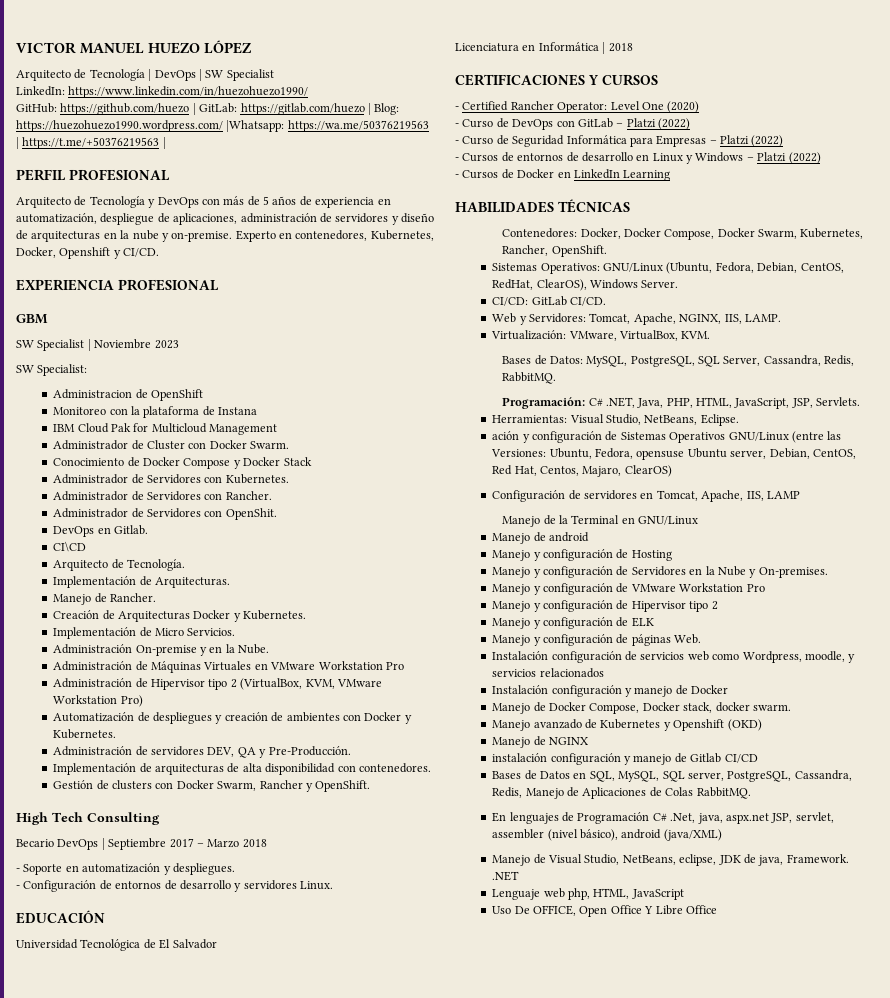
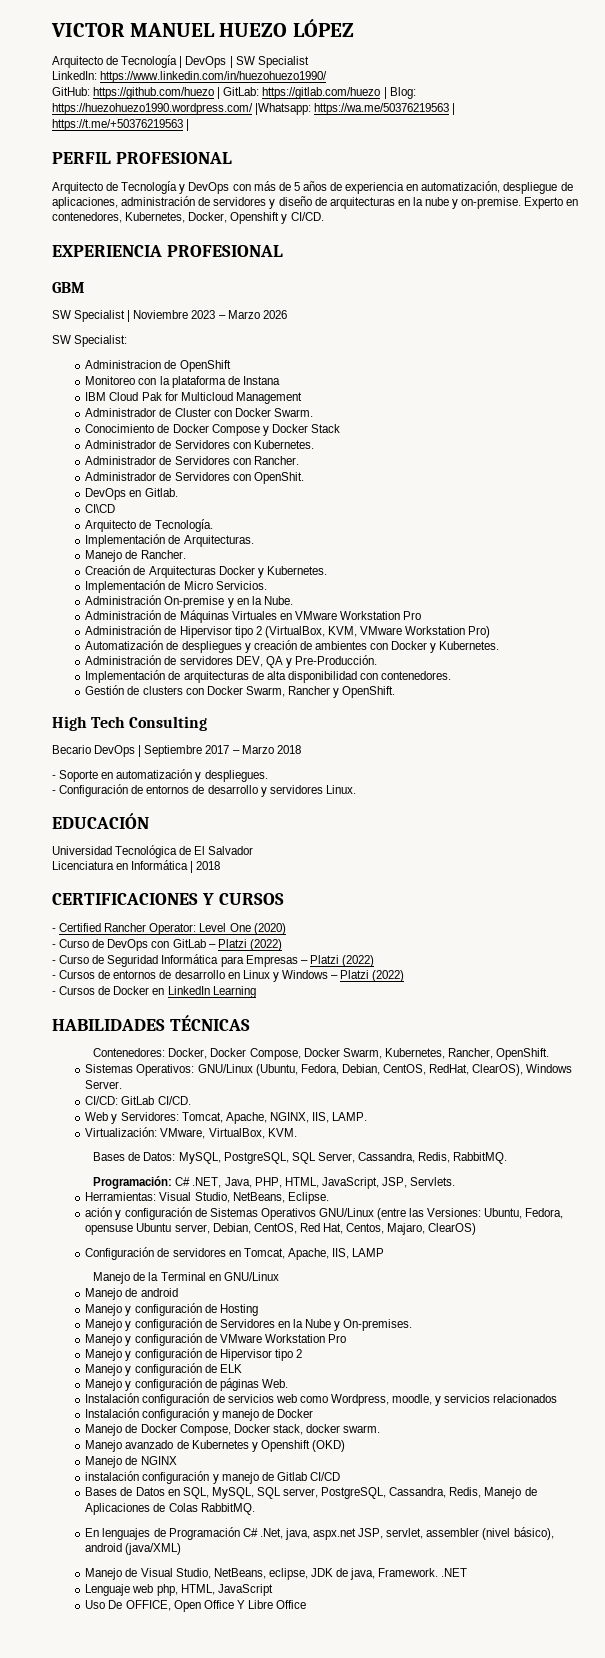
- SW Specialist | Noviembre 2023
+ SW Specialist | Noviembre 2023 – Marzo 2026

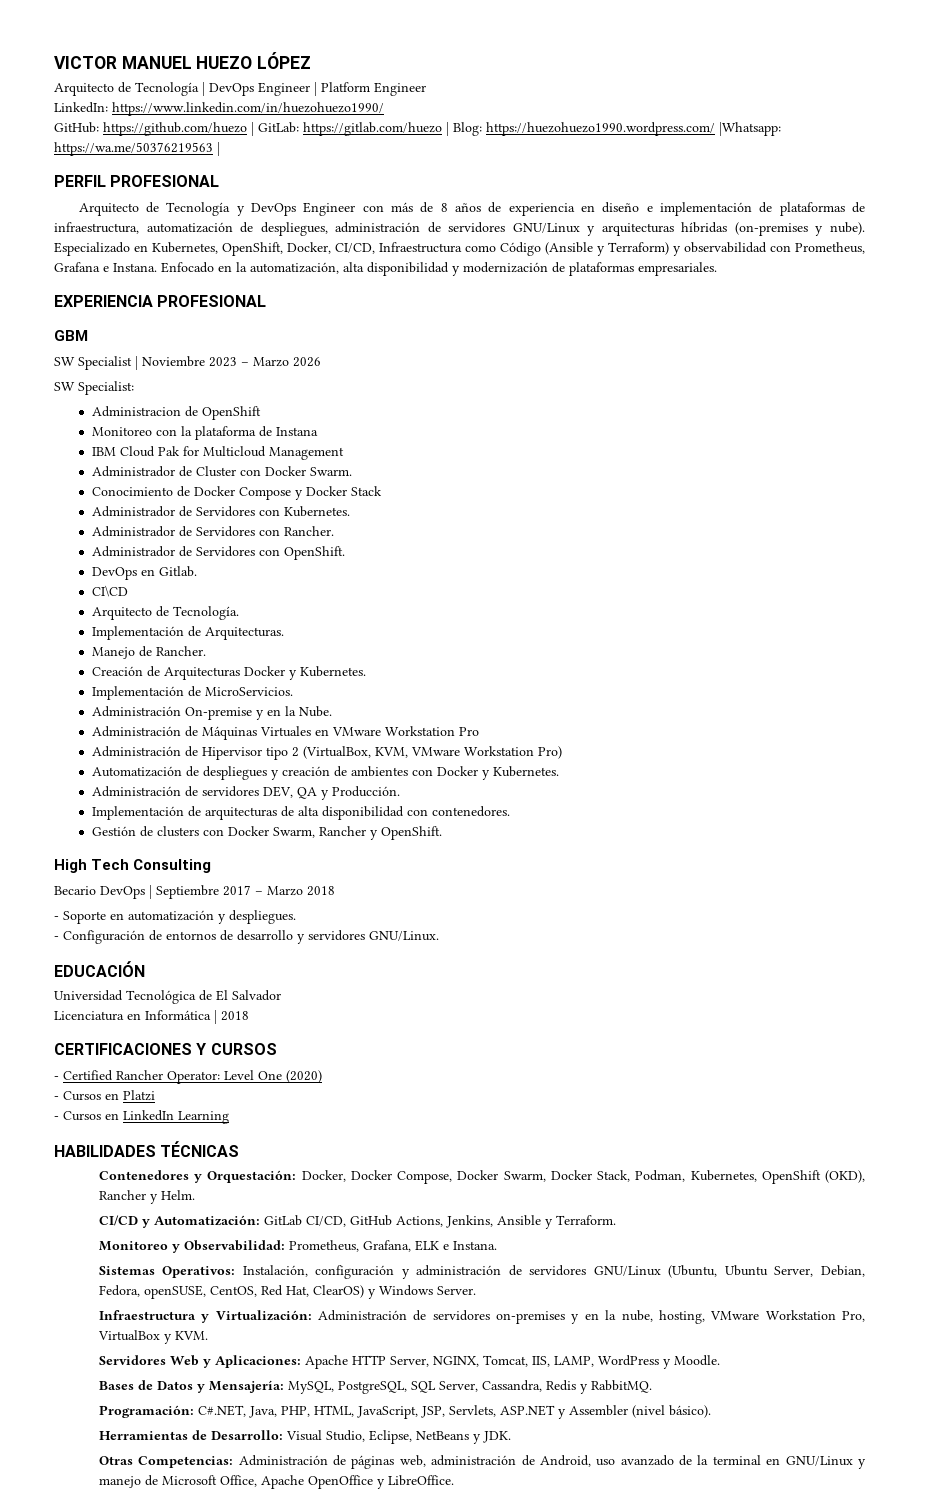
- Arquitecto de Tecnología | DevOps | SW Specialist
+ Arquitecto de Tecnología | DevOps Engineer | Platform Engineer
- GitHub: https://github.com/huezo | GitLab: https://gitlab.com/huezo | Blog: https://huezohuezo1990.wordpress.com/ |Whatsapp: https://wa.me/50376219563 | https://t.me/+50376219563 |
+ GitHub: https://github.com/huezo | GitLab: https://gitlab.com/huezo | Blog: https://huezohuezo1990.wordpress.com/ |Whatsapp: https://wa.me/50376219563 |
- Arquitecto de Tecnología y DevOps con más de 5 años de experiencia en automatización, despliegue de aplicaciones, administración de servidores y diseño de arquitecturas en la nube y on-premise. Experto en contenedores, Kubernetes, Docker, Openshift y CI/CD.
+ Arquitecto de Tecnología y DevOps Engineer con más de 8 años de experiencia en diseño e implementación de plataformas de infraestructura, automatización de despliegues, administración de servidores GNU/Linux y arquitecturas híbridas (on-premises y nube). Especializado en Kubernetes, OpenShift, Docker, CI/CD, Infraestructura como Código (Ansible y Terraform) y observabilidad con Prometheus, Grafana e Instana. Enfocado en la automatización, alta disponibilidad y modernización de plataformas empresariales.
- Administrador de Servidores con OpenShit.
+ Administrador de Servidores con OpenShift.
- Implementación de Micro Servicios.
+ Implementación de MicroServicios.
- Administración de servidores DEV, QA y Pre-Producción.
+ Administración de servidores DEV, QA y Producción.
- - Configuración de entornos de desarrollo y servidores Linux.
+ - Configuración de entornos de desarrollo y servidores GNU/Linux.
- - Curso de DevOps con GitLab – Platzi (2022)
- - Curso de Seguridad Informática para Empresas – Platzi (2022)
- - Cursos de entornos de desarrollo en Linux y Windows – Platzi (2022)
- - Cursos de Docker en LinkedIn Learning
+ - Cursos en Platzi
+ - Cursos en LinkedIn Learning
- Contenedores: Docker, Docker Compose, Docker Swarm, Kubernetes, Rancher, OpenShift.
- Sistemas Operativos: GNU/Linux (Ubuntu, Fedora, Debian, CentOS, RedHat, ClearOS), Windows Server.
- CI/CD: GitLab CI/CD.
- Web y Servidores: Tomcat, Apache, NGINX, IIS, LAMP.
- Virtualización: VMware, VirtualBox, KVM.
- Bases de Datos: MySQL, PostgreSQL, SQL Server, Cassandra, Redis, RabbitMQ.
+ Contenedores y Orquestación: Docker, Docker Compose, Docker Swarm, Docker Stack, Podman, Kubernetes, OpenShift (OKD), Rancher y Helm.
+ CI/CD y Automatización: GitLab CI/CD, GitHub Actions, Jenkins, Ansible y Terraform.
+ Monitoreo y Observabilidad: Prometheus, Grafana, ELK e Instana.
+ Sistemas Operativos: Instalación, configuración y administración de servidores GNU/Linux (Ubuntu, Ubuntu Server, Debian, Fedora, openSUSE, CentOS, Red Hat, ClearOS) y Windows Server.
+ Infraestructura y Virtualización: Administración de servidores on-premises y en la nube, hosting, VMware Workstation Pro, VirtualBox y KVM.
+ Servidores Web y Aplicaciones: Apache HTTP Server, NGINX, Tomcat, IIS, LAMP, WordPress y Moodle.
+ Bases de Datos y Mensajería: MySQL, PostgreSQL, SQL Server, Cassandra, Redis y RabbitMQ.
- Programación: C# .NET, Java, PHP, HTML, JavaScript, JSP, Servlets.
- Herramientas: Visual Studio, NetBeans, Eclipse.
- ación y configuración de Sistemas Operativos GNU/Linux (entre las Versiones: Ubuntu, Fedora, opensuse Ubuntu server, Debian, CentOS, Red Hat, Centos, Majaro, ClearOS)
- Configuración de servidores en Tomcat, Apache, IIS, LAMP
- Manejo de la Terminal en GNU/Linux
- Manejo de android
- Manejo y configuración de Hosting
- Manejo y configuración de Servidores en la Nube y On-premises.
- Manejo y configuración de VMware Workstation Pro
- Manejo y configuración de Hipervisor tipo 2
- Manejo y configuración de ELK
- Manejo y configuración de páginas Web.
- Instalación configuración de servicios web como Wordpress, moodle, y servicios relacionados
- Instalación configuración y manejo de Docker
- Manejo de Docker Compose, Docker stack, docker swarm.
- Manejo avanzado de Kubernetes y Openshift (OKD)
- Manejo de NGINX
- instalación configuración y manejo de Gitlab CI/CD
- Bases de Datos en SQL, MySQL, SQL server, PostgreSQL, Cassandra, Redis, Manejo de Aplicaciones de Colas RabbitMQ.
- En lenguajes de Programación C# .Net, java, aspx.net JSP, servlet, assembler (nivel básico), android (java/XML)
- Manejo de Visual Studio, NetBeans, eclipse, JDK de java, Framework. .NET
- Lenguaje web php, HTML, JavaScript
- Uso De OFFICE, Open Office Y Libre Office
+ Programación: C#.NET, Java, PHP, HTML, JavaScript, JSP, Servlets, ASP.NET y Assembler (nivel básico).
+ Herramientas de Desarrollo: Visual Studio, Eclipse, NetBeans y JDK.
+ Otras Competencias: Administración de páginas web, administración de Android, uso avanzado de la terminal en GNU/Linux y manejo de Microsoft Office, Apache OpenOffice y LibreOffice.

